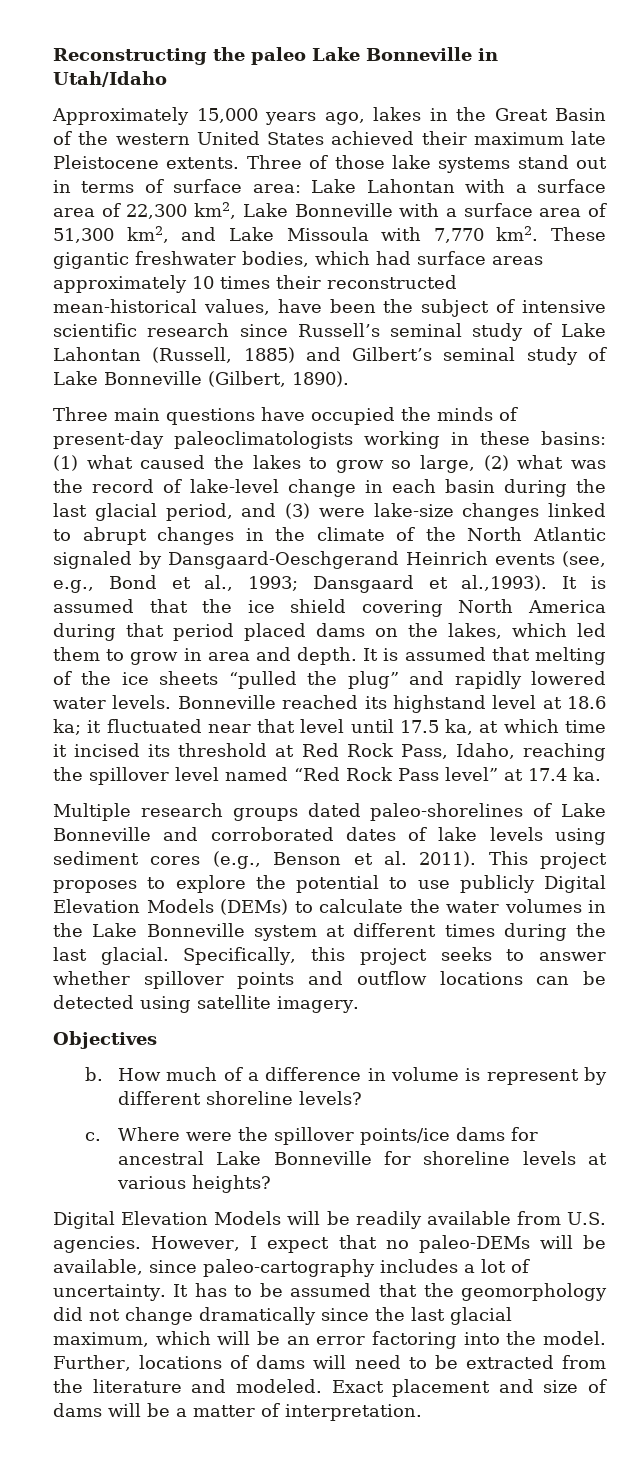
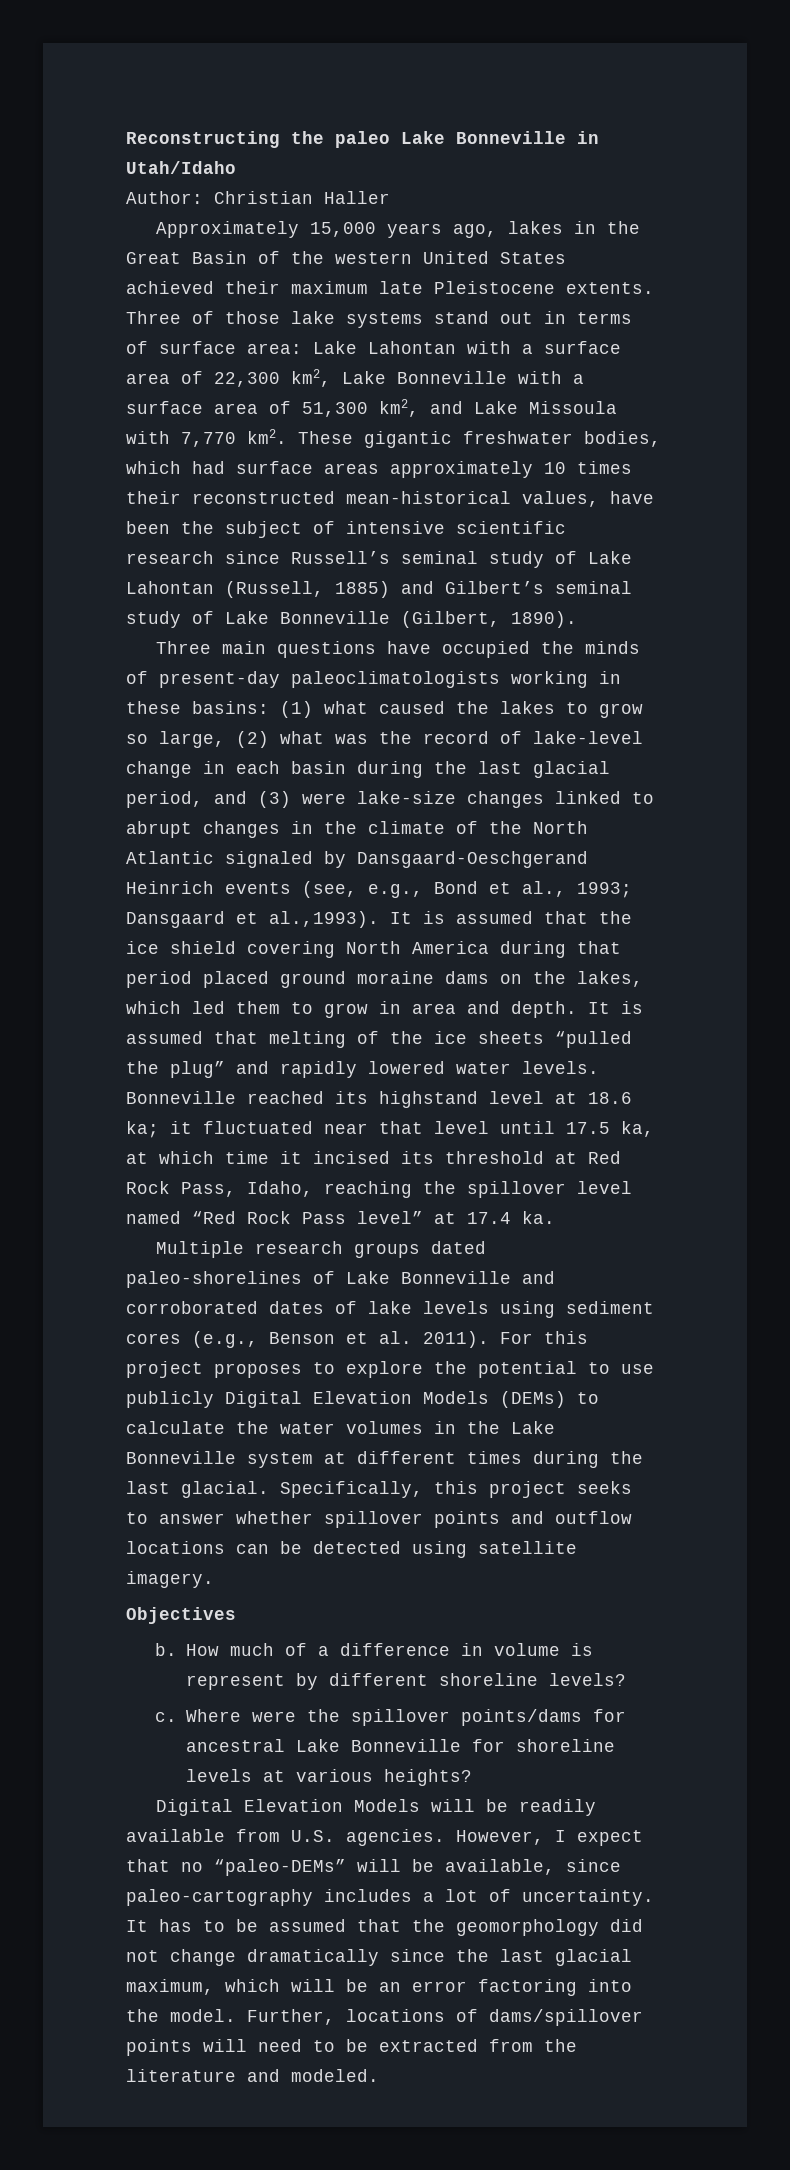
+ Author: Christian Haller
- Dansgaard et al.,1993). It is assumed that the ice shield covering North America during that period placed dams on the lakes, which led them to grow in area and depth.
+ Dansgaard et al.,1993). It is assumed that the ice shield covering North America during that period placed ground moraine dams on the lakes, which led them to grow in area and depth.
- This project proposes to explore the potential to use publicly Digital Elevation Models (DEMs) to calculate the water volumes in the Lake Bonneville system at different times during the last glacial.
+ For this project proposes to explore the potential to use publicly Digital Elevation Models (DEMs) to calculate the water volumes in the Lake Bonneville system at different times during the last glacial.
- Where were the spillover points/ice dams for ancestral Lake Bonneville for shoreline levels at various heights?
+ Where were the spillover points/dams for ancestral Lake Bonneville for shoreline levels at various heights?
- However, I expect that no paleo-DEMs will be available, since paleo-cartography includes a lot of uncertainty.
+ However, I expect that no “paleo-DEMs” will be available, since paleo-cartography includes a lot of uncertainty.
- Further, locations of dams will need to be extracted from the literature and modeled. Exact placement and size of dams will be a matter of interpretation.
+ Further, locations of dams/spillover points will need to be extracted from the literature and modeled.

